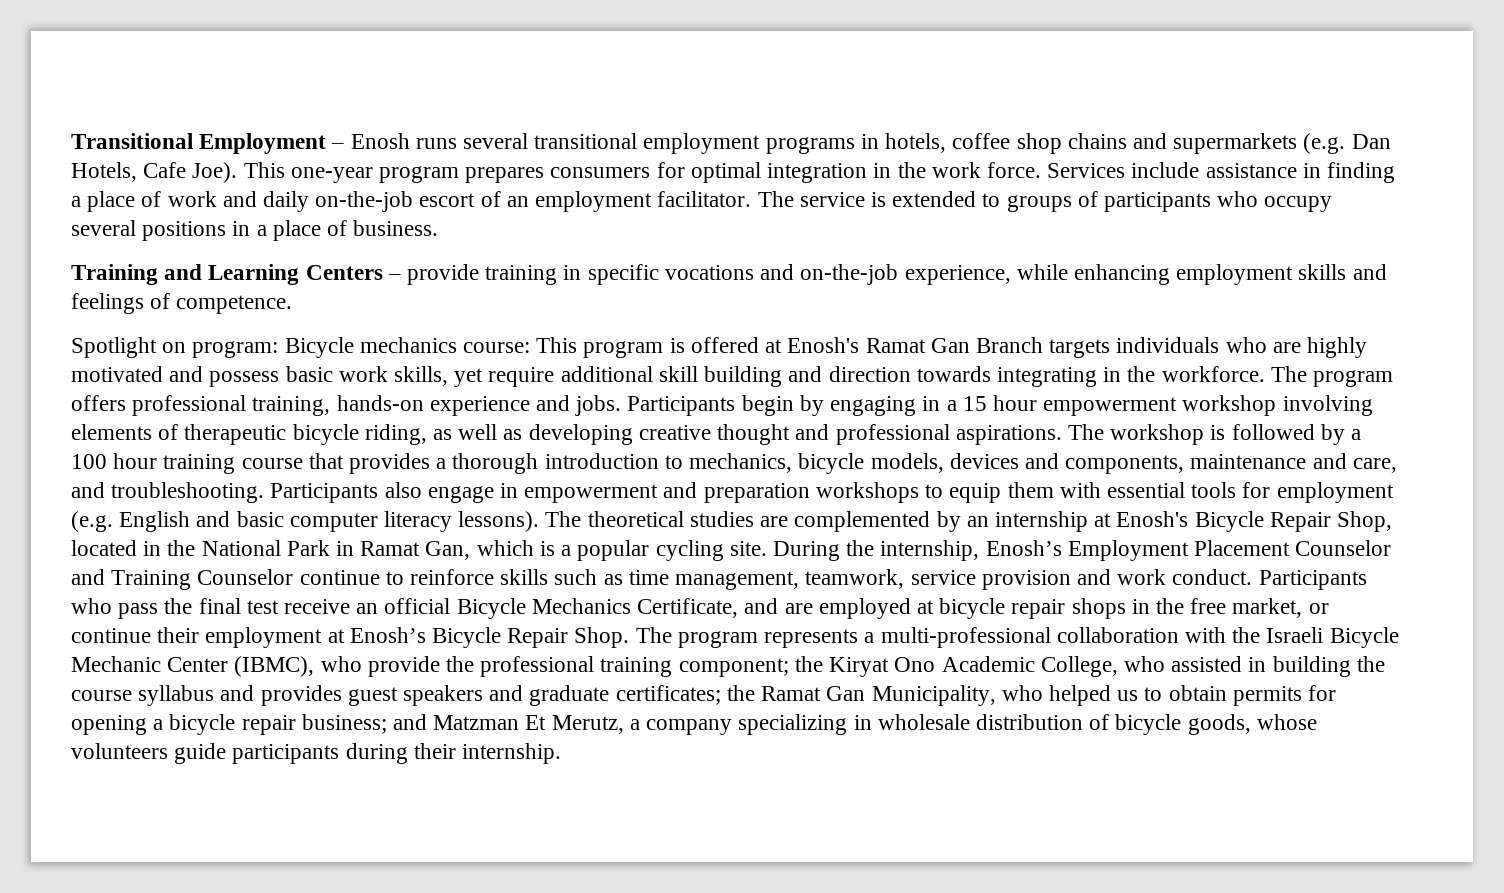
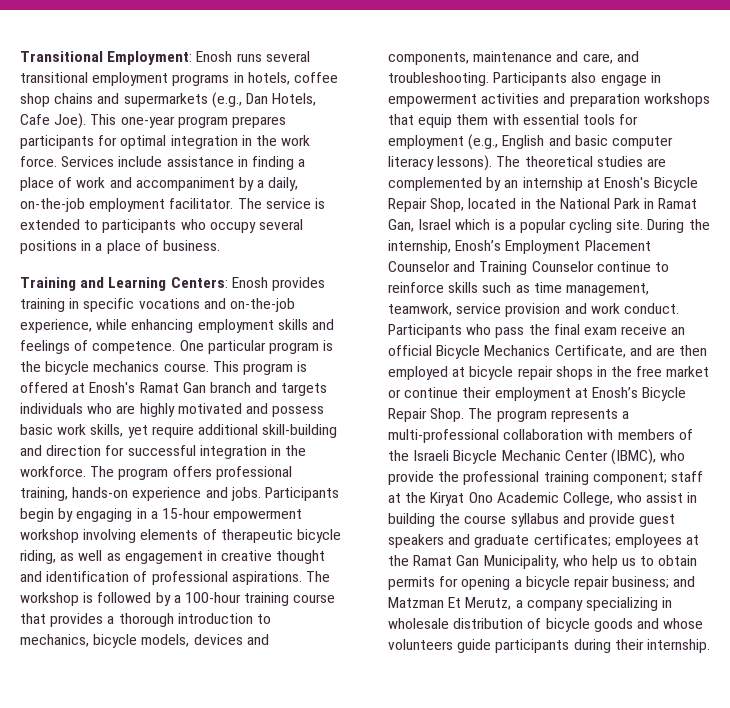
- Transitional Employment – Enosh runs several transitional employment programs in hotels, coffee shop chains and supermarkets (e.g. Dan Hotels, Cafe Joe).
+ Transitional Employment: Enosh runs several transitional employment programs in hotels, coffee shop chains and supermarkets (e.g., Dan Hotels, Cafe Joe).
- This one-year program prepares consumers for optimal integration in the work force.
+ This one-year program prepares participants for optimal integration in the work force.
- Services include assistance in finding a place of work and daily on-the-job escort of an employment facilitator.
+ Services include assistance in finding a place of work and accompaniment by a daily, on-the-job employment facilitator.
- The service is extended to groups of participants who occupy several positions in a place of business.
+ The service is extended to participants who occupy several positions in a place of business.
- Training and Learning Centers – provide training in specific vocations and on-the-job experience, while enhancing employment skills and feelings of competence.
- Spotlight on program: Bicycle mechanics course: This program is offered at Enosh's Ramat Gan Branch targets individuals who are highly motivated and possess basic work skills, yet require additional skill building and direction towards integrating in the workforce.
+ Training and Learning Centers: Enosh provides training in specific vocations and on-the-job experience, while enhancing employment skills and feelings of competence. One particular program is the bicycle mechanics course. This program is offered at Enosh's Ramat Gan branch and targets individuals who are highly motivated and possess basic work skills, yet require additional skill-building and direction for successful integration in the workforce.
- Participants begin by engaging in a 15 hour empowerment workshop involving elements of therapeutic bicycle riding, as well as developing creative thought and professional aspirations.
+ Participants begin by engaging in a 15-hour empowerment workshop involving elements of therapeutic bicycle riding, as well as engagement in creative thought and identification of professional aspirations.
- The workshop is followed by a 100 hour training course that provides a thorough introduction to mechanics, bicycle models, devices and components, maintenance and care, and troubleshooting.
+ The workshop is followed by a 100-hour training course that provides a thorough introduction to mechanics, bicycle models, devices and components, maintenance and care, and troubleshooting.
- Participants also engage in empowerment and preparation workshops to equip them with essential tools for employment (e.g. English and basic computer literacy lessons).
+ Participants also engage in empowerment activities and preparation workshops that equip them with essential tools for employment (e.g., English and basic computer literacy lessons).
- The theoretical studies are complemented by an internship at Enosh's Bicycle Repair Shop, located in the National Park in Ramat Gan, which is a popular cycling site.
+ The theoretical studies are complemented by an internship at Enosh's Bicycle Repair Shop, located in the National Park in Ramat Gan, Israel which is a popular cycling site.
- Participants who pass the final test receive an official Bicycle Mechanics Certificate, and are employed at bicycle repair shops in the free market, or continue their employment at Enosh’s Bicycle Repair Shop.
+ Participants who pass the final exam receive an official Bicycle Mechanics Certificate, and are then employed at bicycle repair shops in the free market or continue their employment at Enosh’s Bicycle Repair Shop.
- The program represents a multi-professional collaboration with the Israeli Bicycle Mechanic Center (IBMC), who provide the professional training component;
+ The program represents a multi-professional collaboration with members of the Israeli Bicycle Mechanic Center (IBMC), who provide the professional training component;
- the Kiryat Ono Academic College, who assisted in building the course syllabus and provides guest speakers and graduate certificates;
+ staff at the Kiryat Ono Academic College, who assist in building the course syllabus and provide guest speakers and graduate certificates;
- the Ramat Gan Municipality, who helped us to obtain permits for opening a bicycle repair business;
+ employees at the Ramat Gan Municipality, who help us to obtain permits for opening a bicycle repair business;
- and Matzman Et Merutz, a company specializing in wholesale distribution of bicycle goods, whose volunteers guide participants during their internship.
+ and Matzman Et Merutz, a company specializing in wholesale distribution of bicycle goods and whose volunteers guide participants during their internship.

